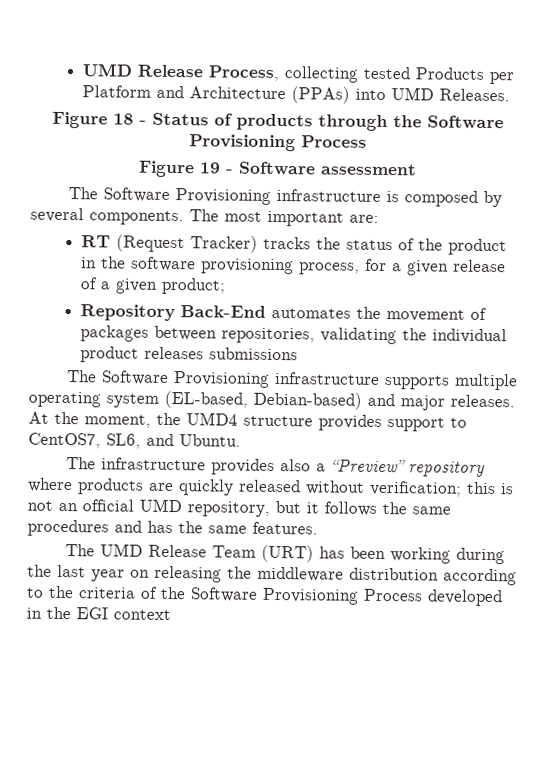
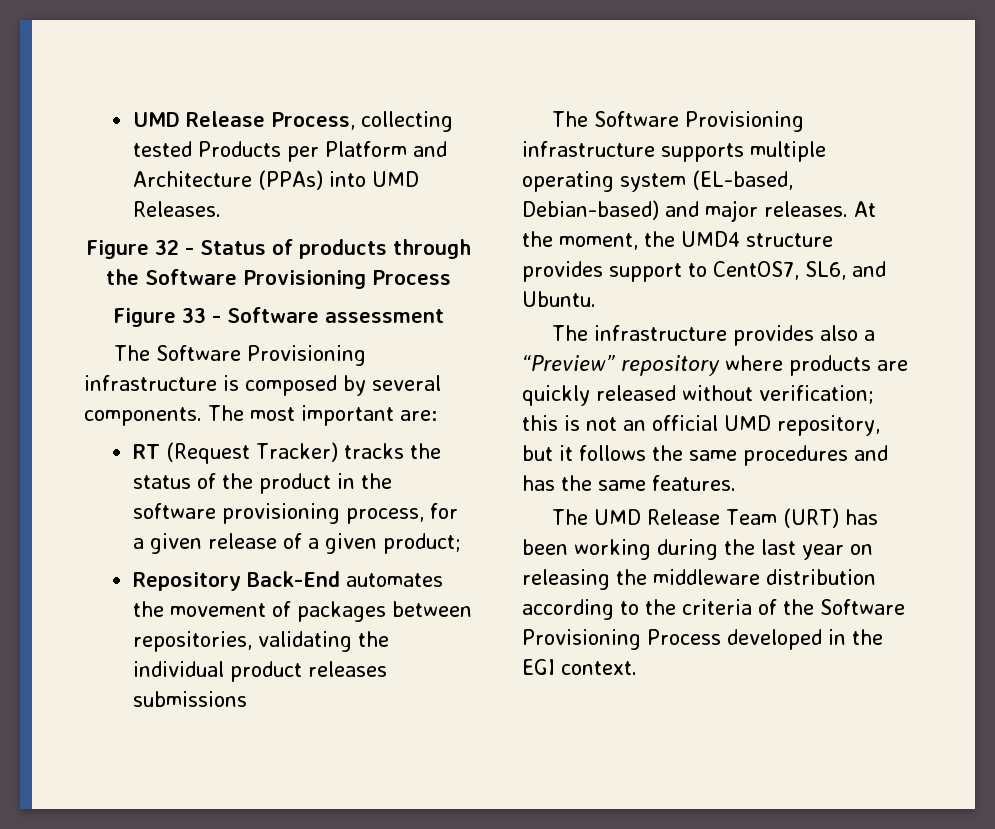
- Figure 18 - Status of products through the Software Provisioning Process
+ Figure 32 - Status of products through the Software Provisioning Process
- Figure 19 - Software assessment
+ Figure 33 - Software assessment
- The UMD Release Team (URT) has been working during the last year on releasing the middleware distribution according to the criteria of the Software Provisioning Process developed in the EGI context
+ The UMD Release Team (URT) has been working during the last year on releasing the middleware distribution according to the criteria of the Software Provisioning Process developed in the EGI context.

